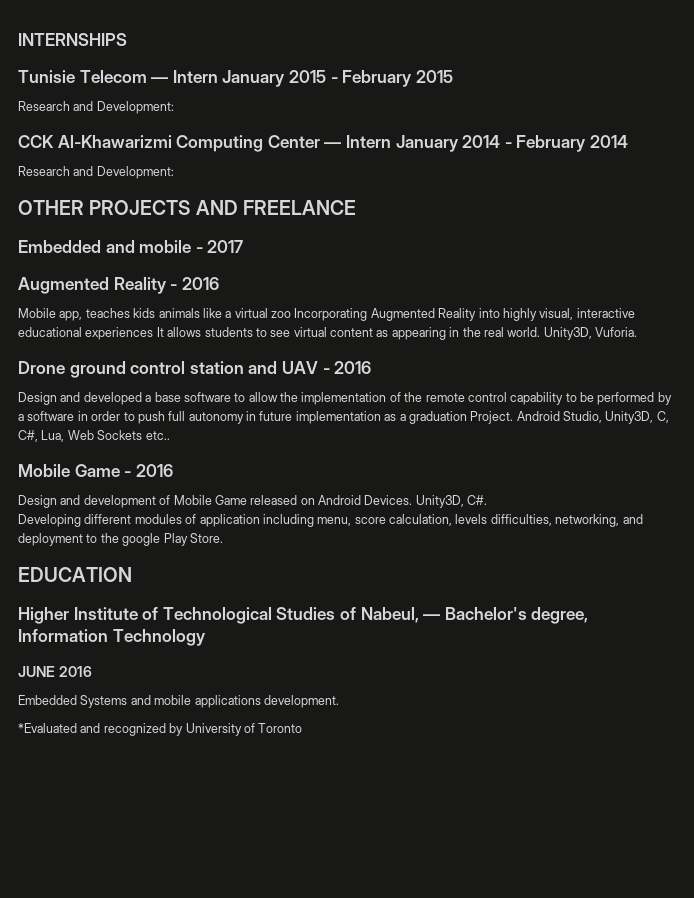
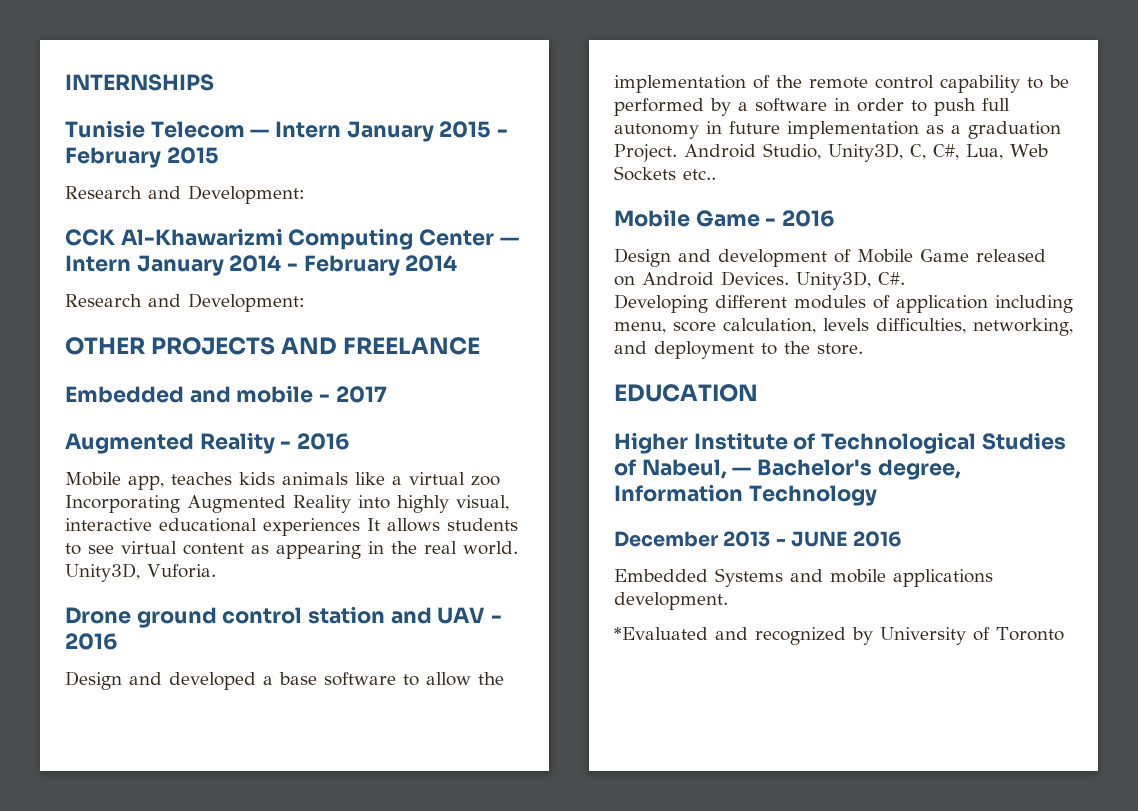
- Developing different modules of application including menu, score calculation, levels difficulties, networking, and deployment to the google Play Store.
+ Developing different modules of application including menu, score calculation, levels difficulties, networking, and deployment to the store.
- JUNE 2016
+ December 2013 - JUNE 2016

